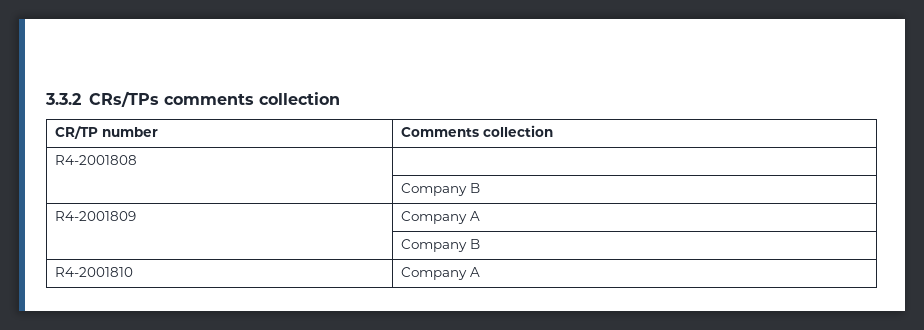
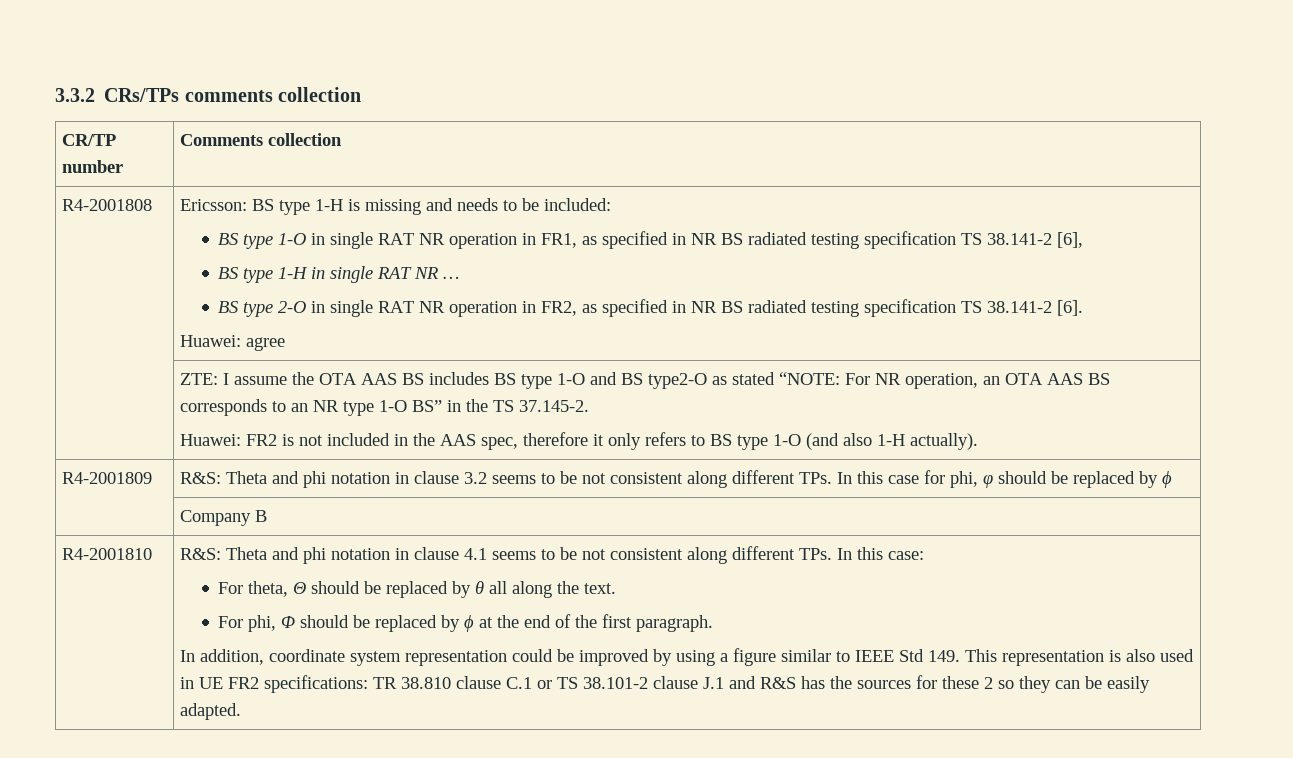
- R4-2001808 |
+ R4-2001808 | Ericsson: BS type 1-H is missing and needs to be included:
+ BS type 1-O in single RAT NR operation in FR1, as specified in NR BS radiated testing specification TS 38.141-2 [6],
+ BS type 1-H in single RAT NR …
+ BS type 2-O in single RAT NR operation in FR2, as specified in NR BS radiated testing specification TS 38.141-2 [6].
+ Huawei: agree
+ | ZTE: I assume the OTA AAS BS includes BS type 1-O and BS type2-O as stated “NOTE: For NR operation, an OTA AAS BS corresponds to an NR type 1-O BS” in the TS 37.145-2.
+ Huawei: FR2 is not included in the AAS spec, therefore it only refers to BS type 1-O (and also 1-H actually).
+ R4-2001809 | R&S: Theta and phi notation in clause 3.2 seems to be not consistent along different TPs. In this case for phi, φ should be replaced by ϕ
  | Company B
- R4-2001809 | Company A
- | Company B
- R4-2001810 | Company A
+ R4-2001810 | R&S: Theta and phi notation in clause 4.1 seems to be not consistent along different TPs. In this case:
+ For theta, Θ should be replaced by θ all along the text.
+ For phi, Φ should be replaced by ϕ at the end of the first paragraph.
+ In addition, coordinate system representation could be improved by using a figure similar to IEEE Std 149. This representation is also used in UE FR2 specifications: TR 38.810 clause C.1 or TS 38.101-2 clause J.1 and R&S has the sources for these 2 so they can be easily adapted.

